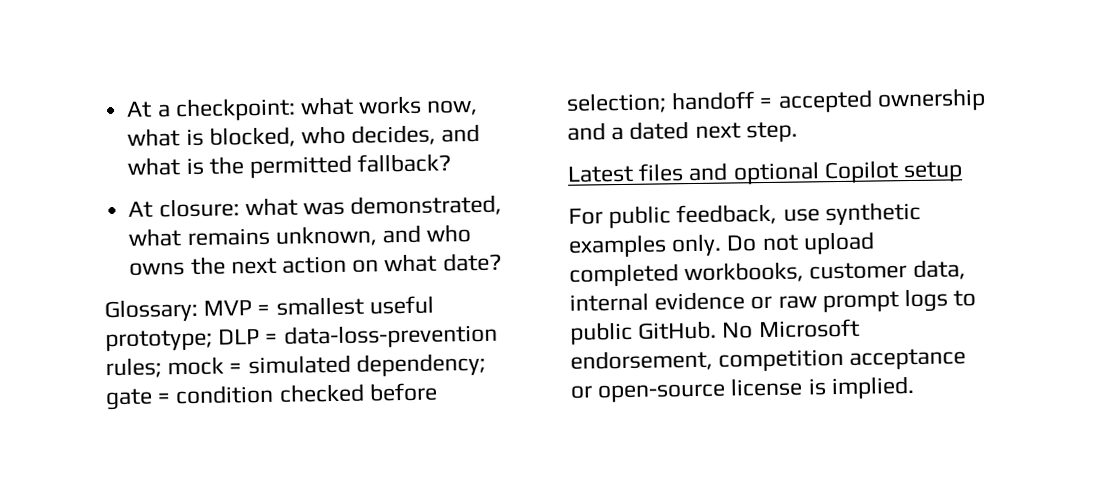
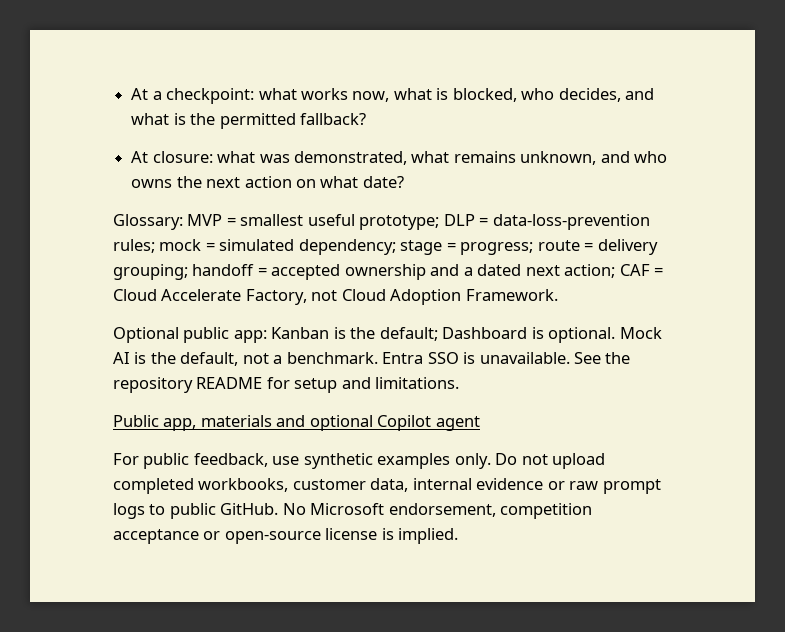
- Glossary: MVP = smallest useful prototype; DLP = data-loss-prevention rules; mock = simulated dependency; gate = condition checked before selection; handoff = accepted ownership and a dated next step.
- Latest files and optional Copilot setup
+ Glossary: MVP = smallest useful prototype; DLP = data-loss-prevention rules; mock = simulated dependency; stage = progress; route = delivery grouping; handoff = accepted ownership and a dated next action; CAF = Cloud Accelerate Factory, not Cloud Adoption Framework.
+ Optional public app: Kanban is the default; Dashboard is optional. Mock AI is the default, not a benchmark. Entra SSO is unavailable. See the repository README for setup and limitations.
+ Public app, materials and optional Copilot agent

